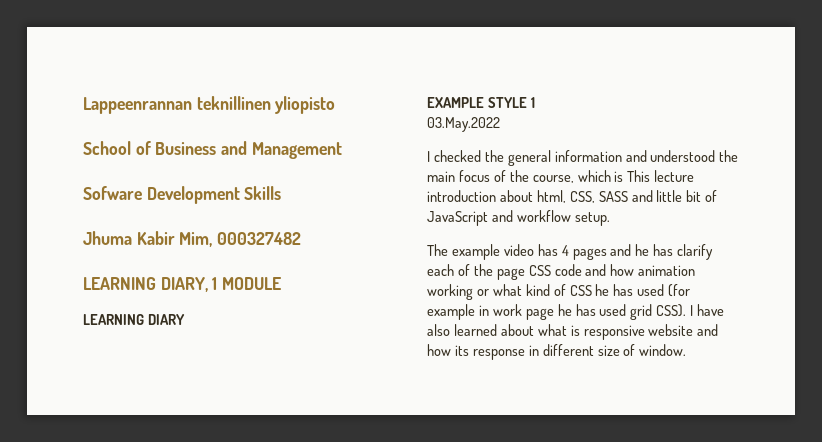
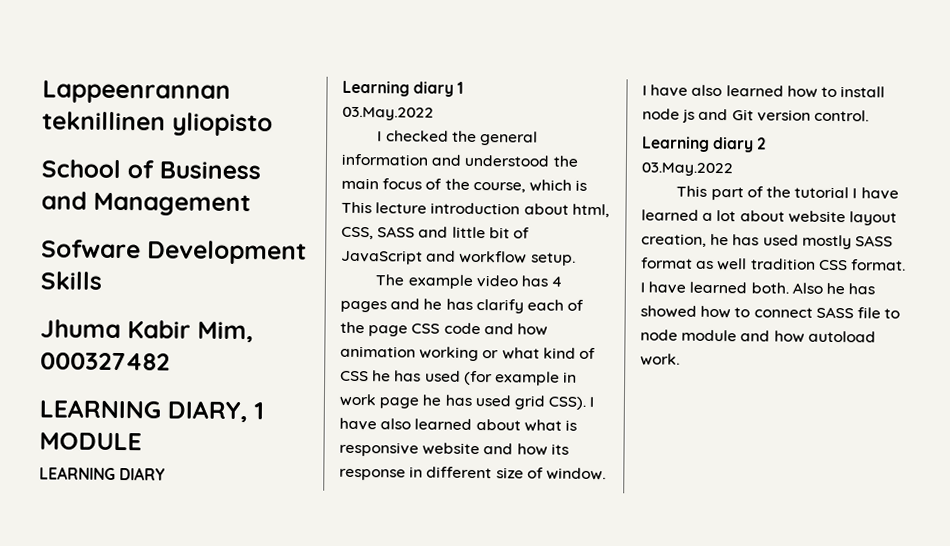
- EXAMPLE STYLE 1
+ Learning diary 1
+ I have also learned how to install node js and Git version control.
+ Learning diary 2
+ 03.May.2022
+ This part of the tutorial I have learned a lot about website layout creation, he has used mostly SASS format as well tradition CSS format. I have learned both. Also he has showed how to connect SASS file to node module and how autoload work.

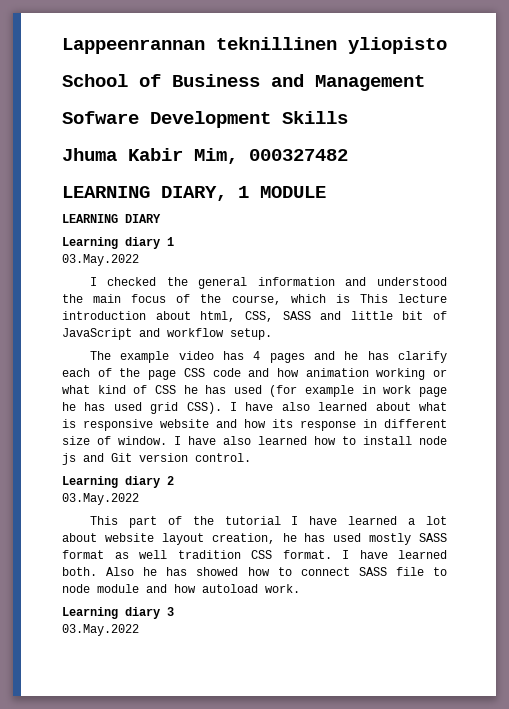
+ Learning diary 3
+ 03.May.2022

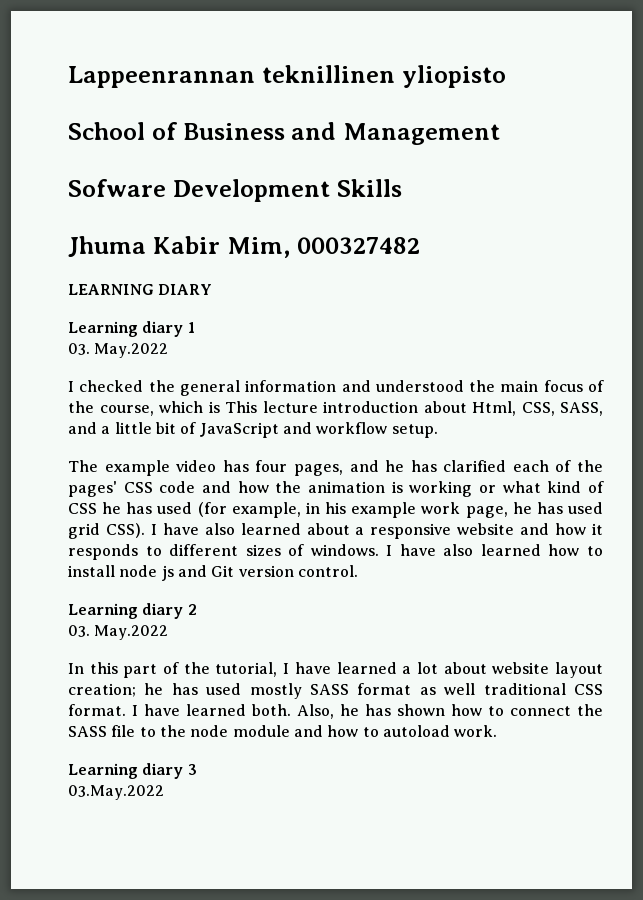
- LEARNING DIARY, 1 MODULE
  Learning diary 1
- 03.May.2022
+ 03. May.2022
- I checked the general information and understood the main focus of the course, which is This lecture introduction about html, CSS, SASS and little bit of JavaScript and workflow setup.
+ I checked the general information and understood the main focus of the course, which is This lecture introduction about Html, CSS, SASS, and a little bit of JavaScript and workflow setup.
- The example video has 4 pages and he has clarify each of the page CSS code and how animation working or what kind of CSS he has used (for example in work page he has used grid CSS).
+ The example video has four pages, and he has clarified each of the pages' CSS code and how the animation is working or what kind of CSS he has used (for example, in his example work page, he has used grid CSS).
- I have also learned about what is responsive website and how its response in different size of window.
+ I have also learned about a responsive website and how it responds to different sizes of windows.
  Learning diary 2
- 03.May.2022
- This part of the tutorial I have learned a lot about website layout creation, he has used mostly SASS format as well tradition CSS format.
+ 03. May.2022
+ In this part of the tutorial, I have learned a lot about website layout creation; he has used mostly SASS format as well traditional CSS format.
- Also he has showed how to connect SASS file to node module and how autoload work.
+ Also, he has shown how to connect the SASS file to the node module and how to autoload work.

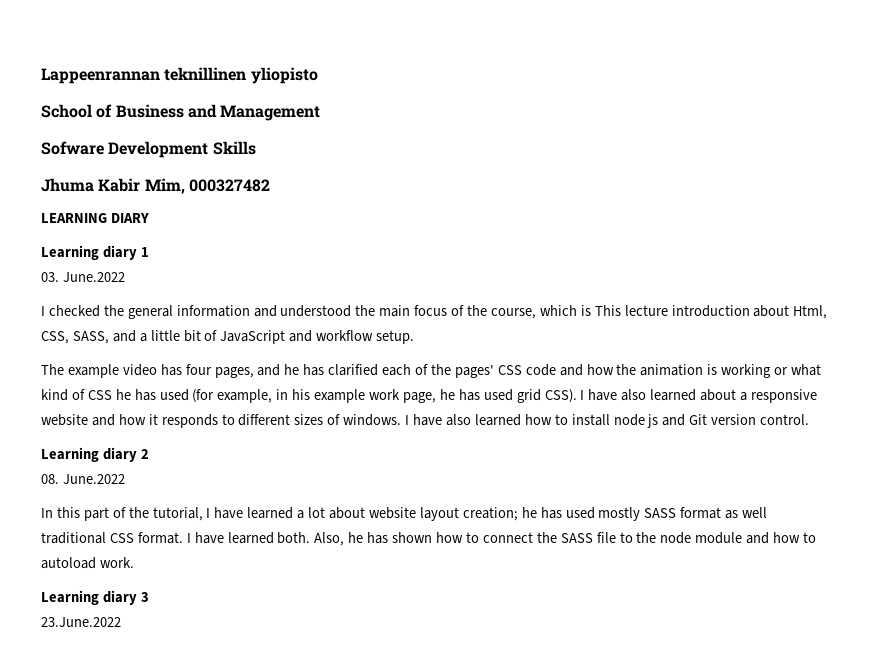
  Learning diary 1
- 03. May.2022
+ 03. June.2022
  Learning diary 2
- 03. May.2022
+ 08. June.2022
- 03.May.2022
+ 23.June.2022

